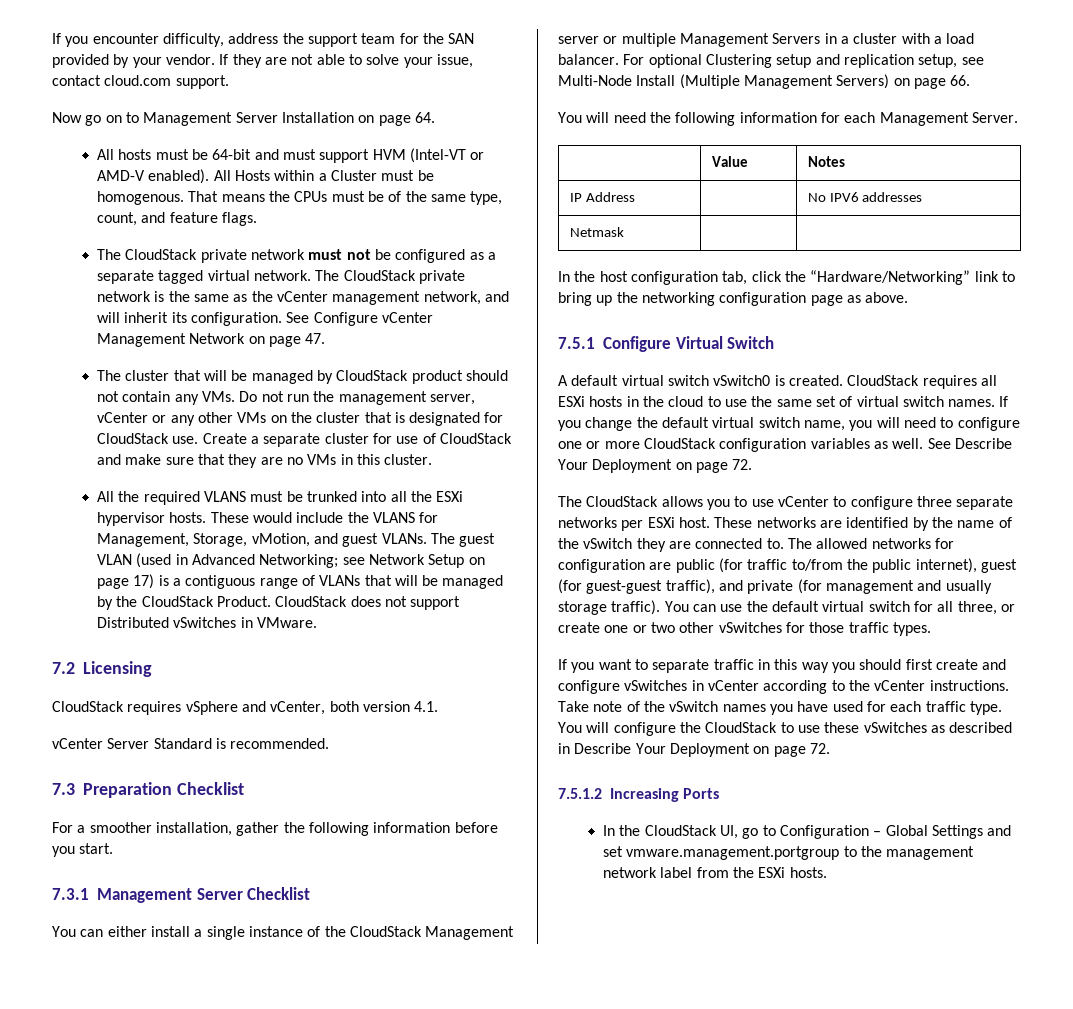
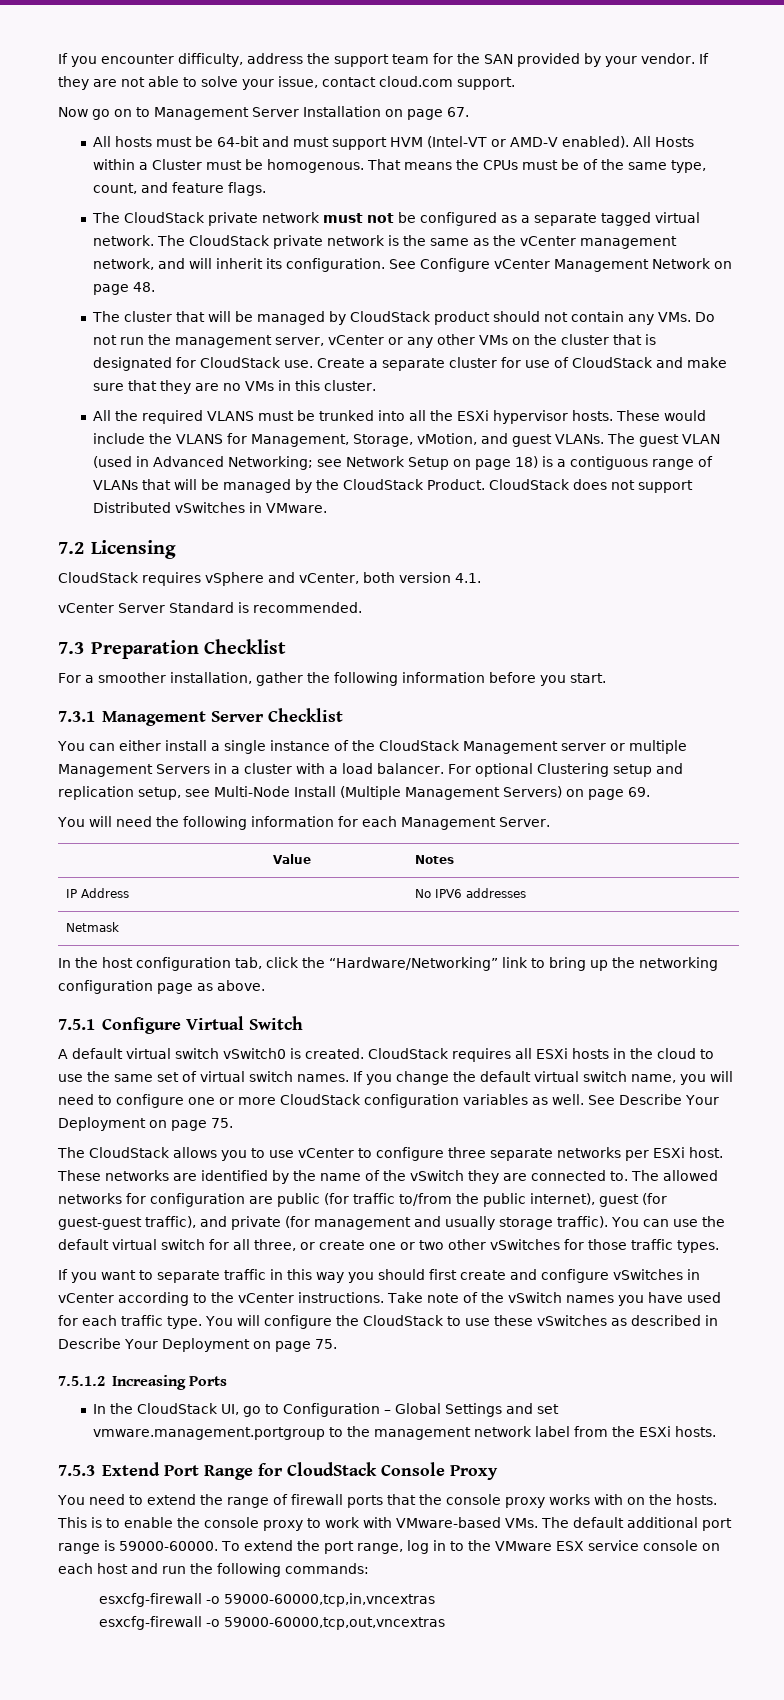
- Now go on to Management Server Installation on page 64.
+ Now go on to Management Server Installation on page 67.
- See Configure vCenter Management Network on page 47.
+ See Configure vCenter Management Network on page 48.
- The guest VLAN (used in Advanced Networking; see Network Setup on page 17) is a contiguous range of VLANs that will be managed by the CloudStack Product.
+ The guest VLAN (used in Advanced Networking; see Network Setup on page 18) is a contiguous range of VLANs that will be managed by the CloudStack Product.
- For optional Clustering setup and replication setup, see Multi-Node Install (Multiple Management Servers) on page 66.
+ For optional Clustering setup and replication setup, see Multi-Node Install (Multiple Management Servers) on page 69.
- See Describe Your Deployment on page 72.
+ See Describe Your Deployment on page 75.
- You will configure the CloudStack to use these vSwitches as described in Describe Your Deployment on page 72.
+ You will configure the CloudStack to use these vSwitches as described in Describe Your Deployment on page 75.
+ 7.5.3 Extend Port Range for CloudStack Console Proxy
+ You need to extend the range of firewall ports that the console proxy works with on the hosts. This is to enable the console proxy to work with VMware-based VMs. The default additional port range is 59000-60000. To extend the port range, log in to the VMware ESX service console on each host and run the following commands:
+ esxcfg-firewall -o 59000-60000,tcp,in,vncextras
+ esxcfg-firewall -o 59000-60000,tcp,out,vncextras

